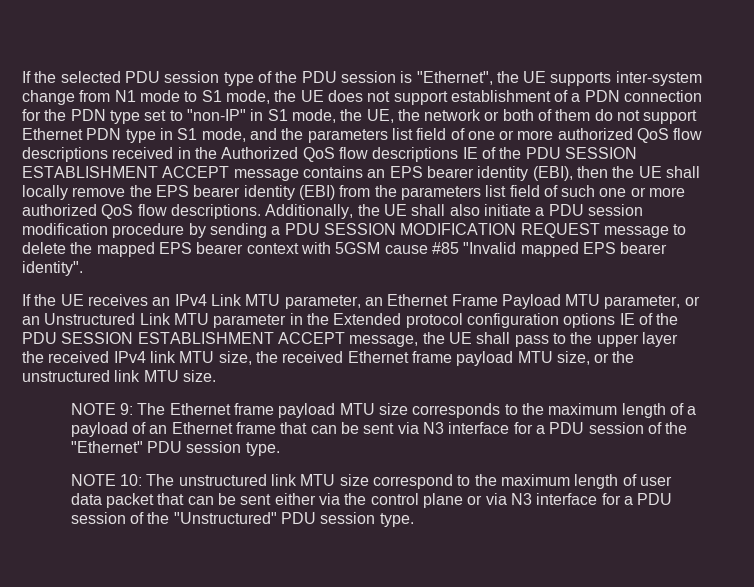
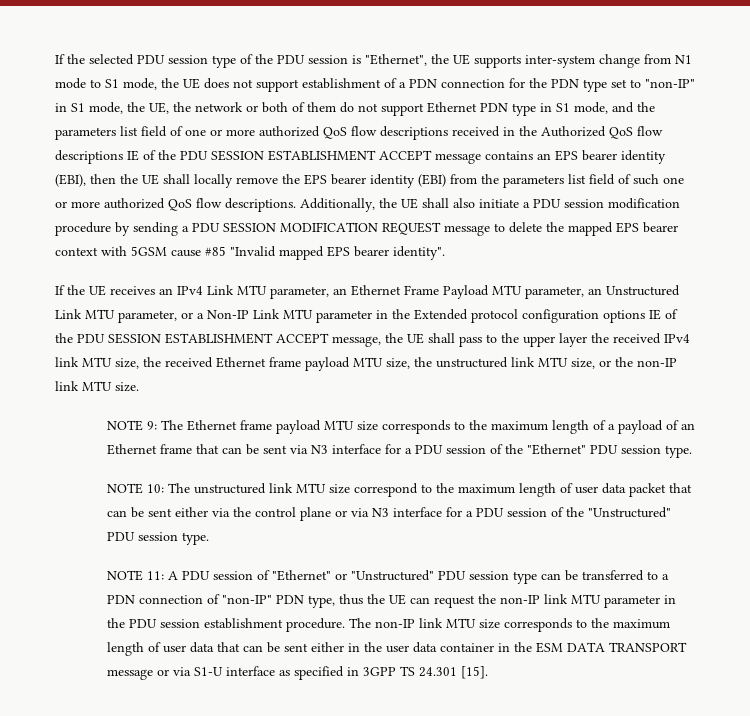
- If the UE receives an IPv4 Link MTU parameter, an Ethernet Frame Payload MTU parameter, or an Unstructured Link MTU parameter in the Extended protocol configuration options IE of the PDU SESSION ESTABLISHMENT ACCEPT message, the UE shall pass to the upper layer the received IPv4 link MTU size, the received Ethernet frame payload MTU size, or the unstructured link MTU size.
+ If the UE receives an IPv4 Link MTU parameter, an Ethernet Frame Payload MTU parameter, an Unstructured Link MTU parameter, or a Non-IP Link MTU parameter in the Extended protocol configuration options IE of the PDU SESSION ESTABLISHMENT ACCEPT message, the UE shall pass to the upper layer the received IPv4 link MTU size, the received Ethernet frame payload MTU size, the unstructured link MTU size, or the non-IP link MTU size.
+ NOTE 11: A PDU session of "Ethernet" or "Unstructured" PDU session type can be transferred to a PDN connection of "non-IP" PDN type, thus the UE can request the non-IP link MTU parameter in the PDU session establishment procedure. The non-IP link MTU size corresponds to the maximum length of user data that can be sent either in the user data container in the ESM DATA TRANSPORT message or via S1-U interface as specified in 3GPP TS 24.301 [15].

